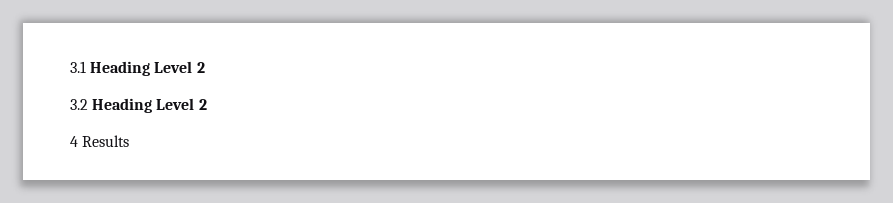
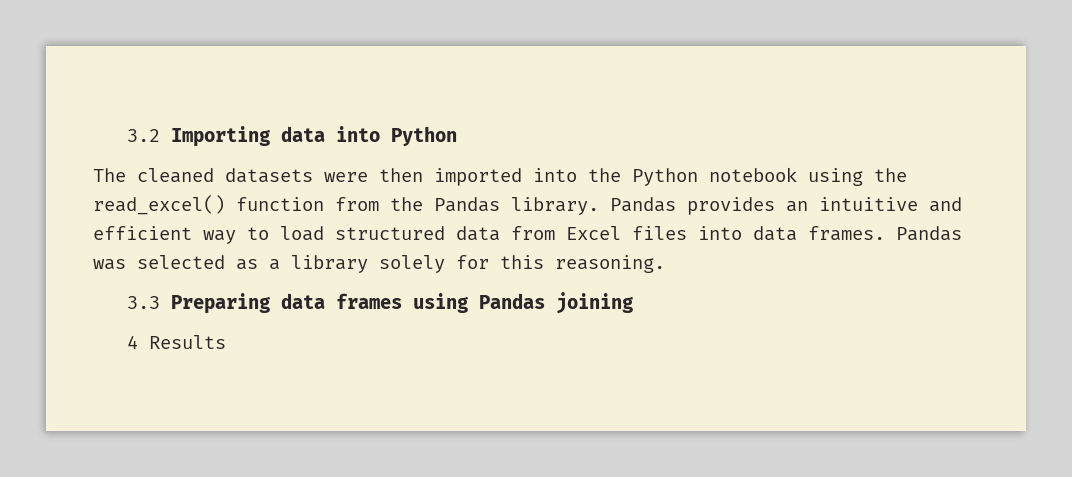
- 3.1 Heading Level 2
- 3.2 Heading Level 2
+ 3.2 Importing data into Python
+ The cleaned datasets were then imported into the Python notebook using the read_excel() function from the Pandas library. Pandas provides an intuitive and efficient way to load structured data from Excel files into data frames. Pandas was selected as a library solely for this reasoning.
+ 3.3 Preparing data frames using Pandas joining

